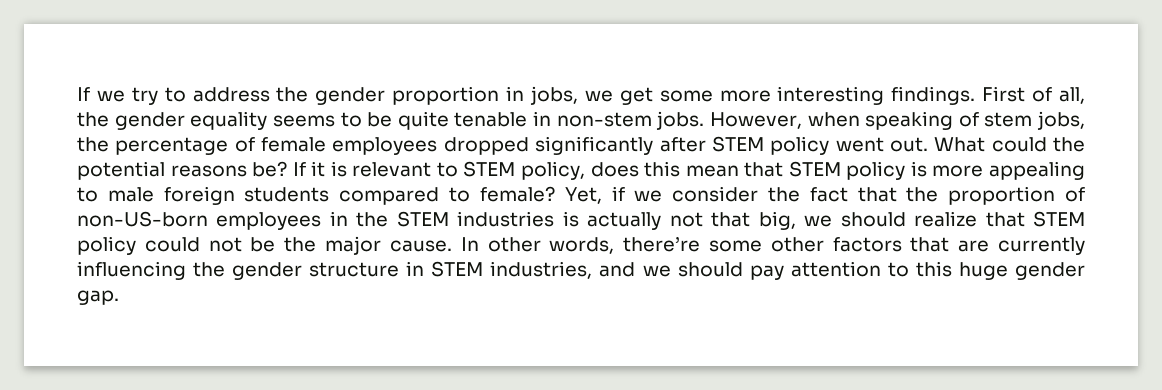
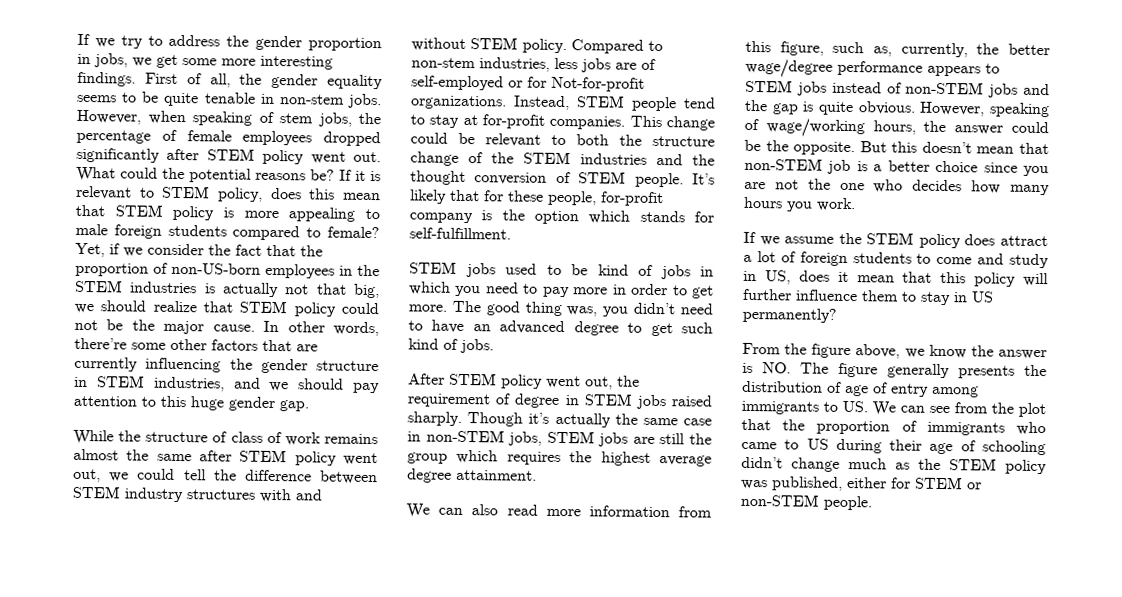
+ While the structure of class of work remains almost the same after STEM policy went out, we could tell the difference between STEM industry structures with and without STEM policy. Compared to non-stem industries, less jobs are of self-employed or for Not-for-profit organizations. Instead, STEM people tend to stay at for-profit companies. This change could be relevant to both the structure change of the STEM industries and the thought conversion of STEM people. It’s likely that for these people, for-profit company is the option which stands for self-fulfillment.
+ STEM jobs used to be kind of jobs in which you need to pay more in order to get more. The good thing was, you didn’t need to have an advanced degree to get such kind of jobs.
+ After STEM policy went out, the requirement of degree in STEM jobs raised sharply. Though it’s actually the same case in non-STEM jobs, STEM jobs are still the group which requires the highest average degree attainment.
+ We can also read more information from this figure, such as, currently, the better wage/degree performance appears to STEM jobs instead of non-STEM jobs and the gap is quite obvious. However, speaking of wage/working hours, the answer could be the opposite. But this doesn’t mean that non-STEM job is a better choice since you are not the one who decides how many hours you work.
+ If we assume the STEM policy does attract a lot of foreign students to come and study in US, does it mean that this policy will further influence them to stay in US permanently?
+ From the figure above, we know the answer is NO. The figure generally presents the distribution of age of entry among immigrants to US. We can see from the plot that the proportion of immigrants who came to US during their age of schooling didn’t change much as the STEM policy was published, either for STEM or non-STEM people.

